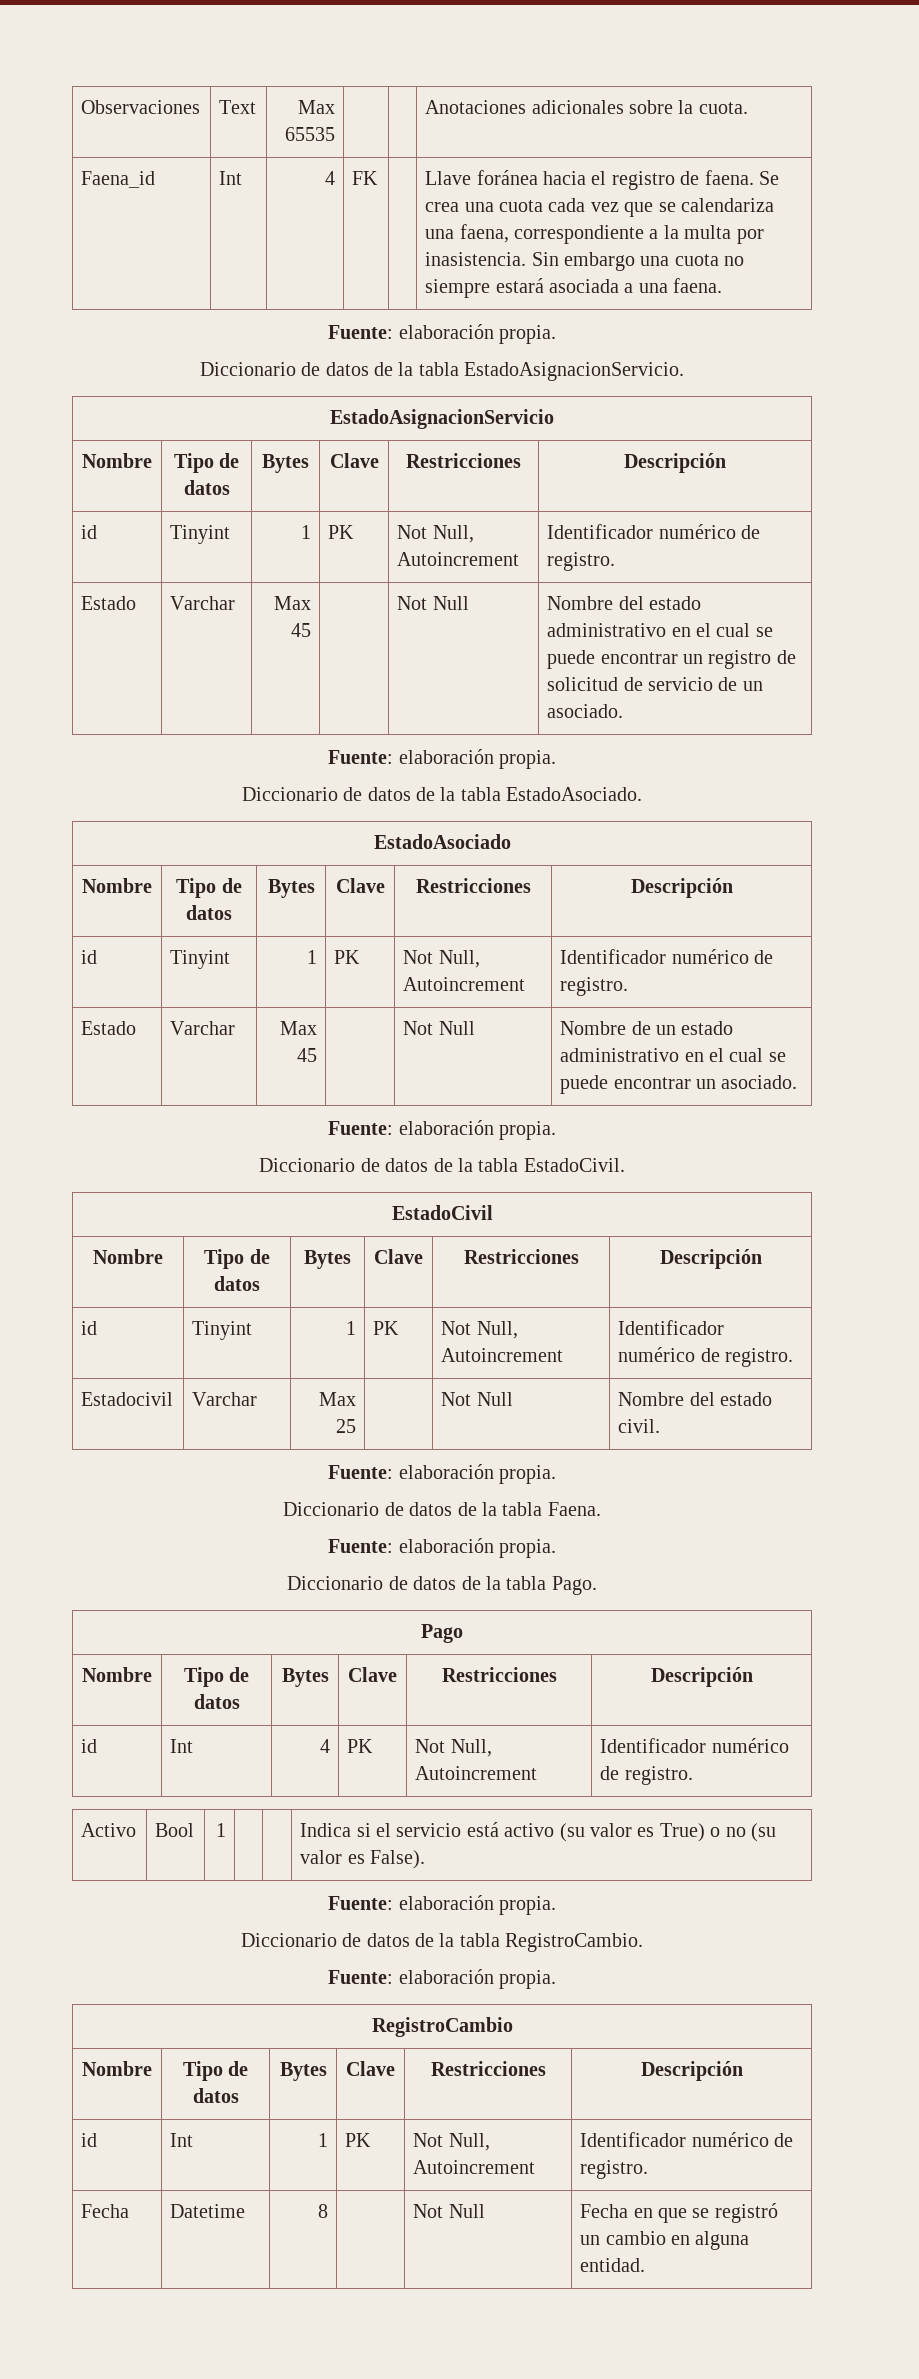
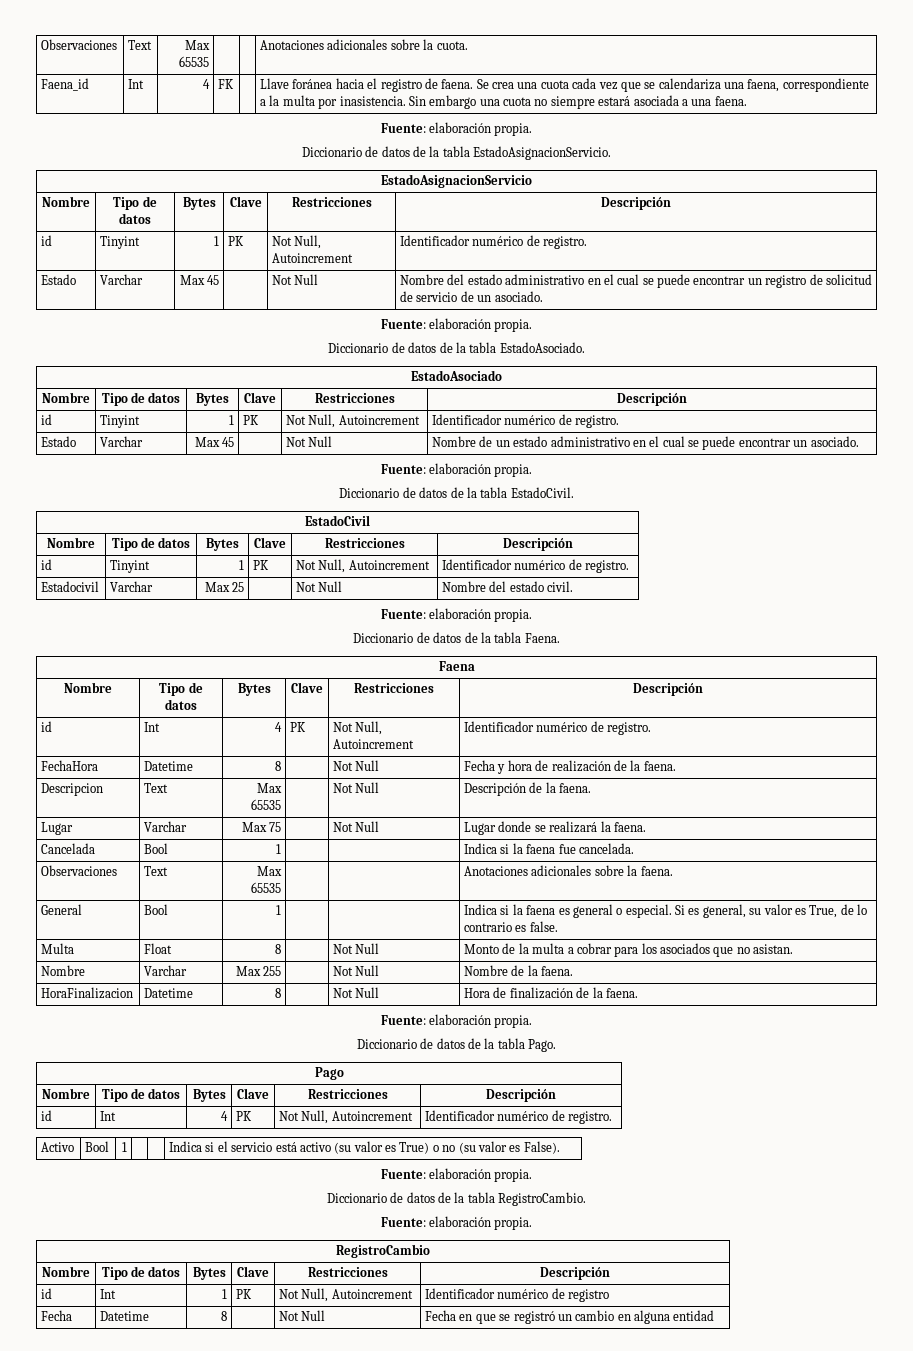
+ Faena
+ Nombre | Tipo de datos | Bytes | Clave | Restricciones | Descripción
+ id | Int | 4 | PK | Not Null, Autoincrement | Identificador numérico de registro.
+ FechaHora | Datetime | 8 | | Not Null | Fecha y hora de realización de la faena.
+ Descripcion | Text | Max 65535 | | Not Null | Descripción de la faena.
+ Lugar | Varchar | Max 75 | | Not Null | Lugar donde se realizará la faena.
+ Cancelada | Bool | 1 | | | Indica si la faena fue cancelada.
+ Observaciones | Text | Max 65535 | | | Anotaciones adicionales sobre la faena.
+ General | Bool | 1 | | | Indica si la faena es general o especial. Si es general, su valor es True, de lo contrario es false.
+ Multa | Float | 8 | | Not Null | Monto de la multa a cobrar para los asociados que no asistan.
+ Nombre | Varchar | Max 255 | | Not Null | Nombre de la faena.
+ HoraFinalizacion | Datetime | 8 | | Not Null | Hora de finalización de la faena.
- id | Int | 1 | PK | Not Null, Autoincrement | Identificador numérico de registro.
+ id | Int | 1 | PK | Not Null, Autoincrement | Identificador numérico de registro
- Fecha | Datetime | 8 | | Not Null | Fecha en que se registró un cambio en alguna entidad.
+ Fecha | Datetime | 8 | | Not Null | Fecha en que se registró un cambio en alguna entidad

